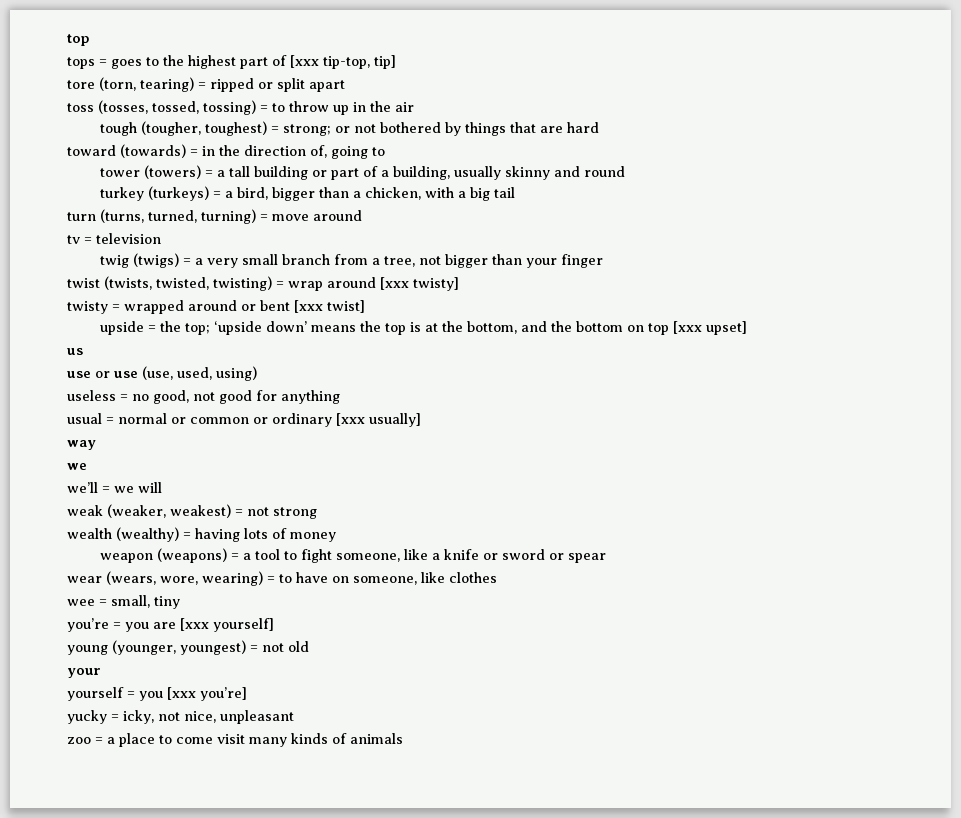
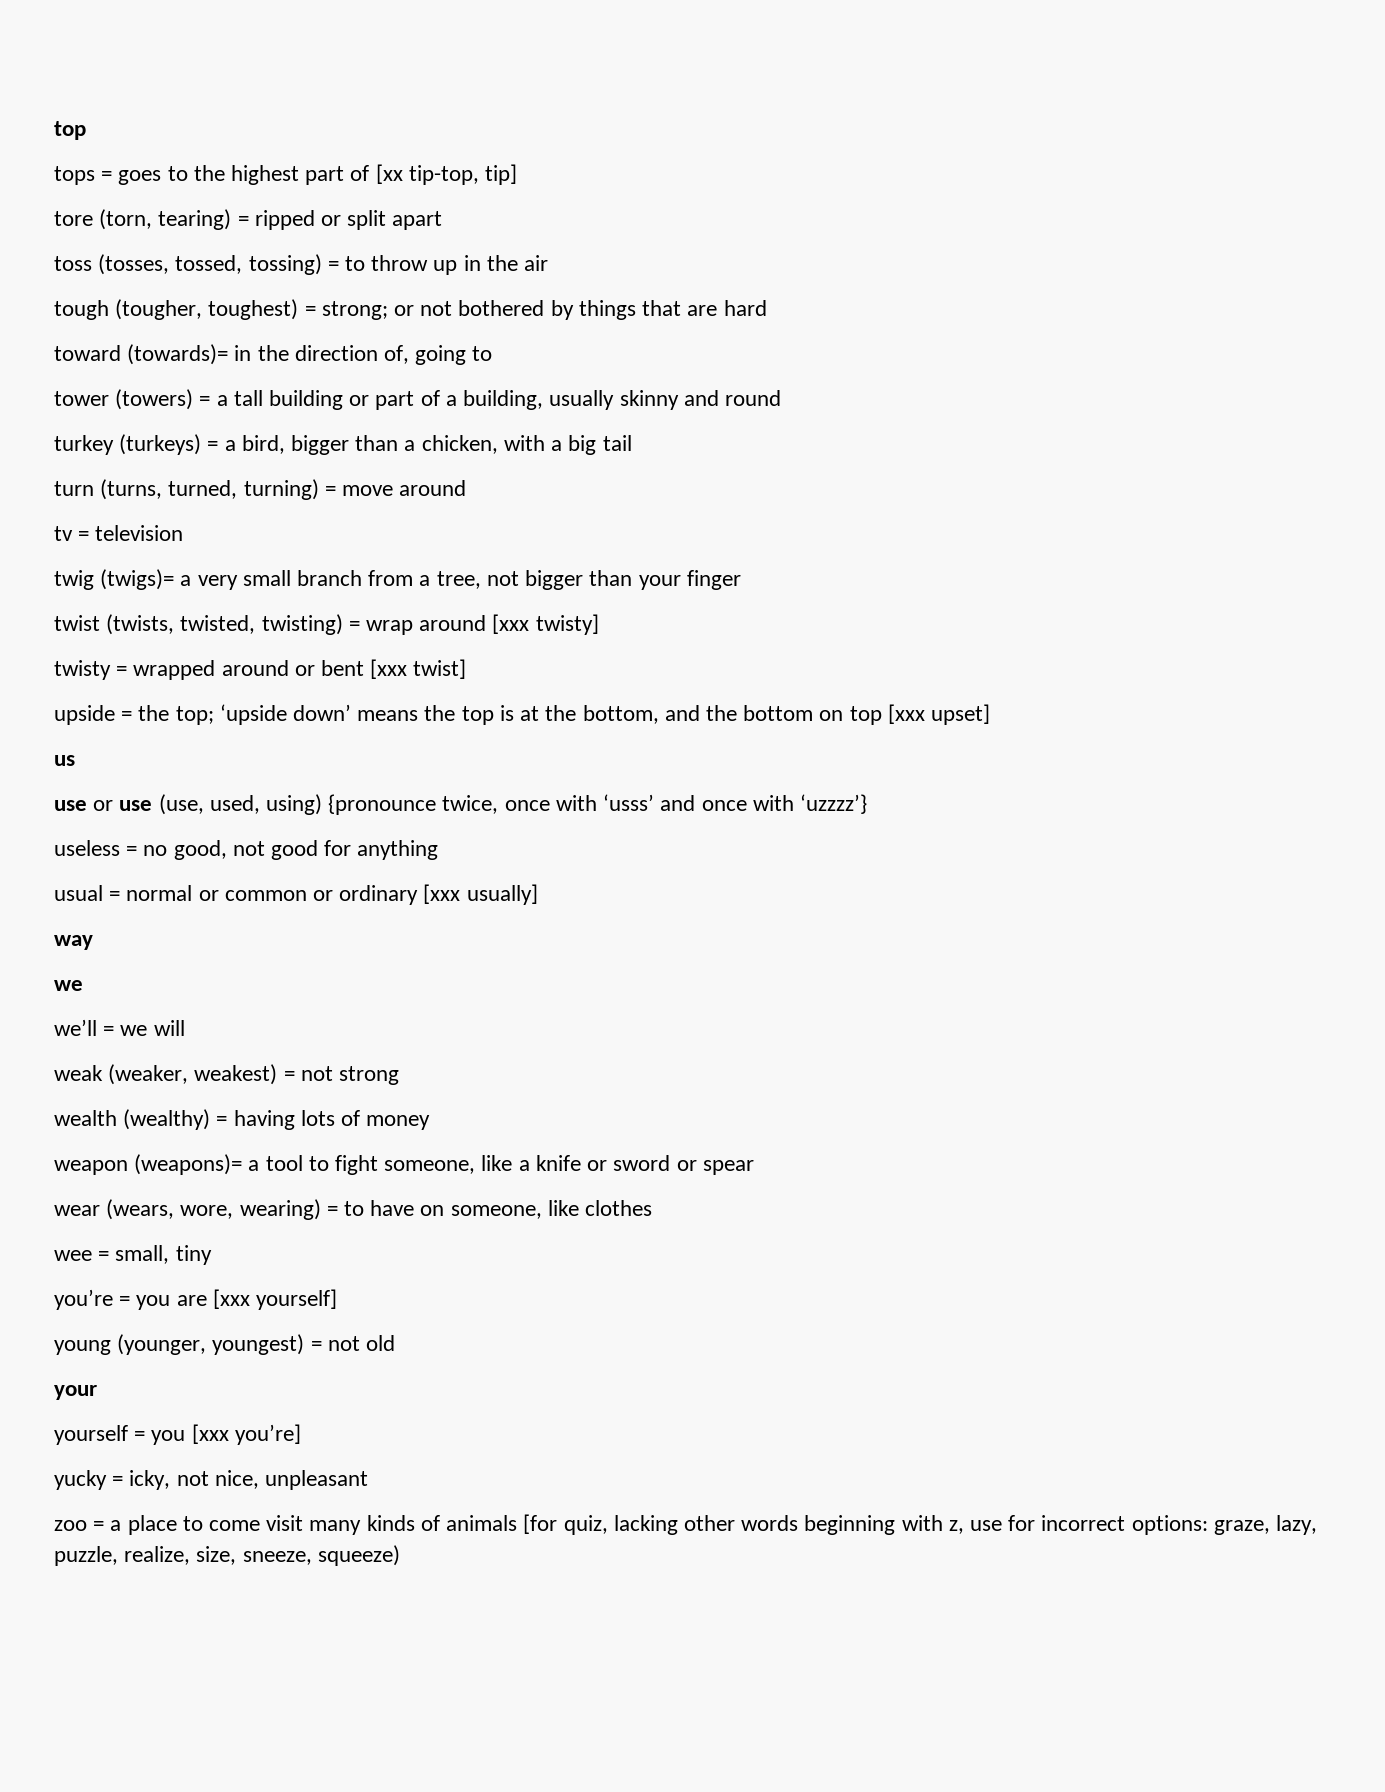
- tops = goes to the highest part of [xxx tip-top, tip]
+ tops = goes to the highest part of [xx tip-top, tip]
- toward (towards) = in the direction of, going to
+ toward (towards)= in the direction of, going to
- twig (twigs) = a very small branch from a tree, not bigger than your finger
+ twig (twigs)= a very small branch from a tree, not bigger than your finger
- use or use (use, used, using)
+ use or use (use, used, using) {pronounce twice, once with ‘usss’ and once with ‘uzzzz’}
- weapon (weapons) = a tool to fight someone, like a knife or sword or spear
+ weapon (weapons)= a tool to fight someone, like a knife or sword or spear
- zoo = a place to come visit many kinds of animals
+ zoo = a place to come visit many kinds of animals [for quiz, lacking other words beginning with z, use for incorrect options: graze, lazy, puzzle, realize, size, sneeze, squeeze)

